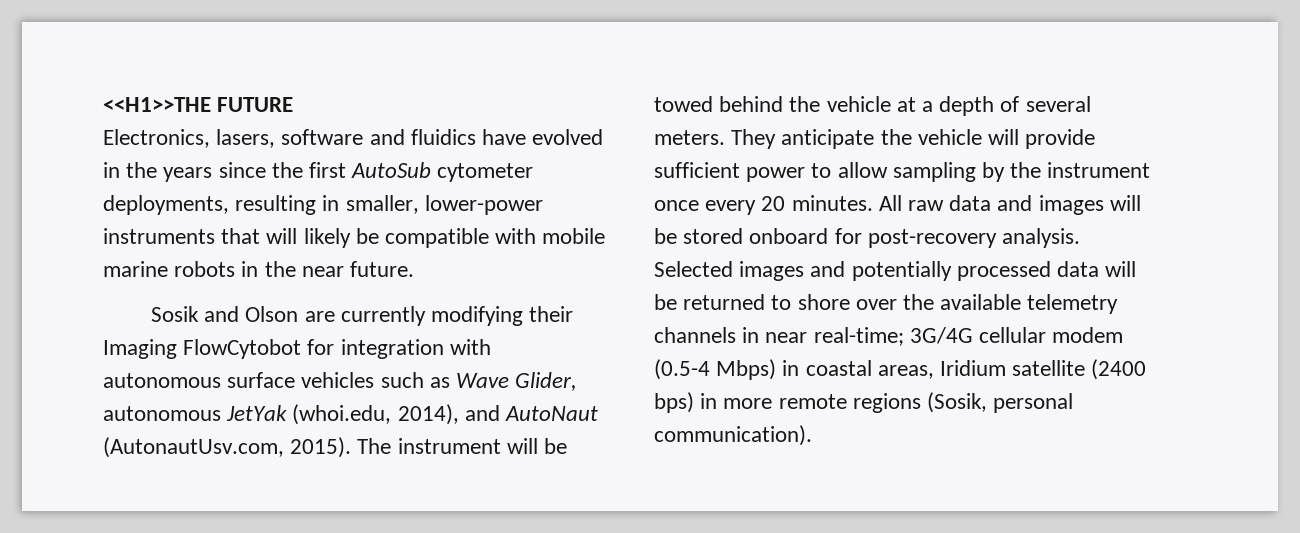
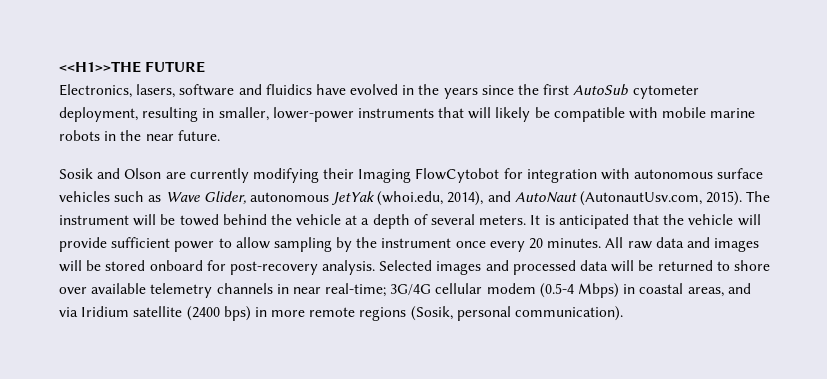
- Electronics, lasers, software and fluidics have evolved in the years since the first AutoSub cytometer deployments, resulting in smaller, lower-power instruments that will likely be compatible with mobile marine robots in the near future.
+ Electronics, lasers, software and fluidics have evolved in the years since the first AutoSub cytometer deployment, resulting in smaller, lower-power instruments that will likely be compatible with mobile marine robots in the near future.
- They anticipate the vehicle will provide sufficient power to allow sampling by the instrument once every 20 minutes.
+ It is anticipated that the vehicle will provide sufficient power to allow sampling by the instrument once every 20 minutes.
- Selected images and potentially processed data will be returned to shore over the available telemetry channels in near real-time; 3G/4G cellular modem (0.5-4 Mbps) in coastal areas, Iridium satellite (2400 bps) in more remote regions (Sosik, personal communication).
+ Selected images and processed data will be returned to shore over available telemetry channels in near real-time; 3G/4G cellular modem (0.5-4 Mbps) in coastal areas, and via Iridium satellite (2400 bps) in more remote regions (Sosik, personal communication).

